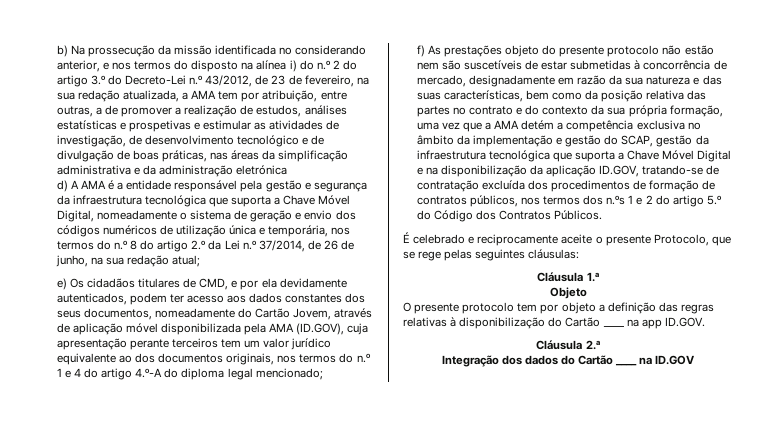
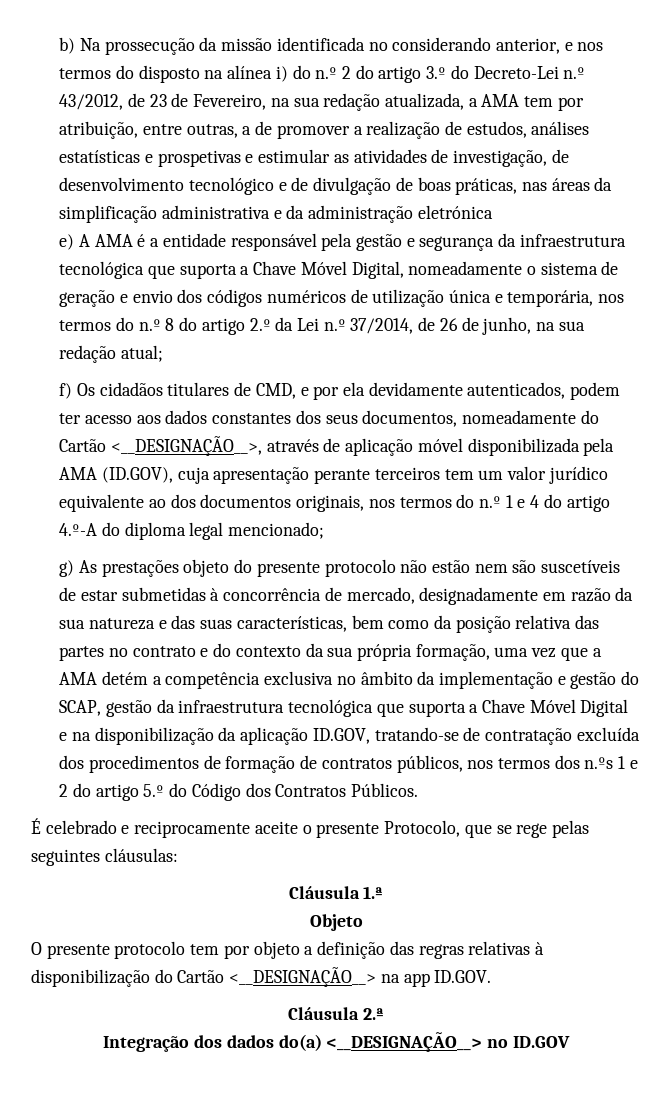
- b) Na prossecução da missão identificada no considerando anterior, e nos termos do disposto na alínea i) do n.º 2 do artigo 3.º do Decreto-Lei n.º 43/2012, de 23 de fevereiro, na sua redação atualizada, a AMA tem por atribuição, entre outras, a de promover a realização de estudos, análises estatísticas e prospetivas e estimular as atividades de investigação, de desenvolvimento tecnológico e de divulgação de boas práticas, nas áreas da simplificação administrativa e da administração eletrónica
+ b) Na prossecução da missão identificada no considerando anterior, e nos termos do disposto na alínea i) do n.º 2 do artigo 3.º do Decreto-Lei n.º 43/2012, de 23 de Fevereiro, na sua redação atualizada, a AMA tem por atribuição, entre outras, a de promover a realização de estudos, análises estatísticas e prospetivas e estimular as atividades de investigação, de desenvolvimento tecnológico e de divulgação de boas práticas, nas áreas da simplificação administrativa e da administração eletrónica
- d) A AMA é a entidade responsável pela gestão e segurança da infraestrutura tecnológica que suporta a Chave Móvel Digital, nomeadamente o sistema de geração e envio dos códigos numéricos de utilização única e temporária, nos termos do n.º 8 do artigo 2.º da Lei n.º 37/2014, de 26 de junho, na sua redação atual;
+ e) A AMA é a entidade responsável pela gestão e segurança da infraestrutura tecnológica que suporta a Chave Móvel Digital, nomeadamente o sistema de geração e envio dos códigos numéricos de utilização única e temporária, nos termos do n.º 8 do artigo 2.º da Lei n.º 37/2014, de 26 de junho, na sua redação atual;
- e) Os cidadãos titulares de CMD, e por ela devidamente autenticados, podem ter acesso aos dados constantes dos seus documentos, nomeadamente do Cartão Jovem, através de aplicação móvel disponibilizada pela AMA (ID.GOV), cuja apresentação perante terceiros tem um valor jurídico equivalente ao dos documentos originais, nos termos do n.º 1 e 4 do artigo 4.º-A do diploma legal mencionado;
+ f) Os cidadãos titulares de CMD, e por ela devidamente autenticados, podem ter acesso aos dados constantes dos seus documentos, nomeadamente do Cartão <__DESIGNAÇÃO__>, através de aplicação móvel disponibilizada pela AMA (ID.GOV), cuja apresentação perante terceiros tem um valor jurídico equivalente ao dos documentos originais, nos termos do n.º 1 e 4 do artigo 4.º-A do diploma legal mencionado;
- f) As prestações objeto do presente protocolo não estão nem são suscetíveis de estar submetidas à concorrência de mercado, designadamente em razão da sua natureza e das suas características, bem como da posição relativa das partes no contrato e do contexto da sua própria formação, uma vez que a AMA detém a competência exclusiva no âmbito da implementação e gestão do SCAP, gestão da infraestrutura tecnológica que suporta a Chave Móvel Digital e na disponibilização da aplicação ID.GOV, tratando-se de contratação excluída dos procedimentos de formação de contratos públicos, nos termos dos n.ºs 1 e 2 do artigo 5.º do Código dos Contratos Públicos.
+ g) As prestações objeto do presente protocolo não estão nem são suscetíveis de estar submetidas à concorrência de mercado, designadamente em razão da sua natureza e das suas características, bem como da posição relativa das partes no contrato e do contexto da sua própria formação, uma vez que a AMA detém a competência exclusiva no âmbito da implementação e gestão do SCAP, gestão da infraestrutura tecnológica que suporta a Chave Móvel Digital e na disponibilização da aplicação ID.GOV, tratando-se de contratação excluída dos procedimentos de formação de contratos públicos, nos termos dos n.ºs 1 e 2 do artigo 5.º do Código dos Contratos Públicos.
- O presente protocolo tem por objeto a definição das regras relativas à disponibilização do Cartão ____ na app ID.GOV.
+ O presente protocolo tem por objeto a definição das regras relativas à disponibilização do Cartão <__DESIGNAÇÃO__> na app ID.GOV.
- Integração dos dados do Cartão ____ na ID.GOV
+ Integração dos dados do(a) <__DESIGNAÇÃO__> no ID.GOV

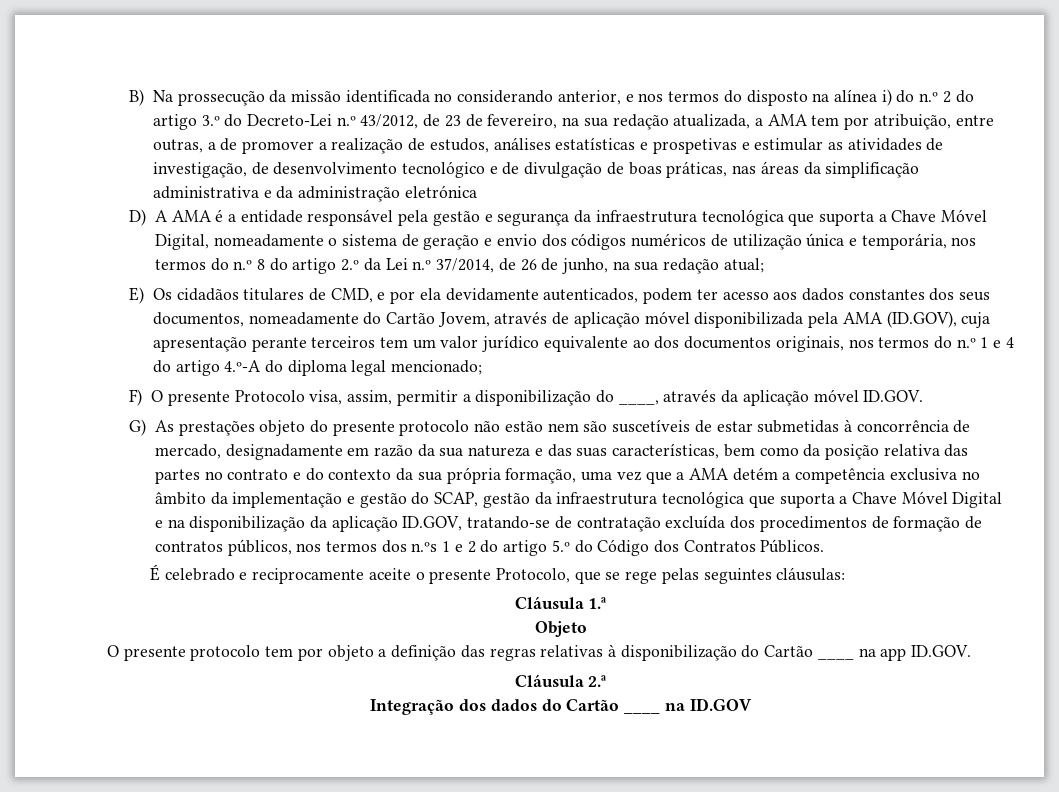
- b) Na prossecução da missão identificada no considerando anterior, e nos termos do disposto na alínea i) do n.º 2 do artigo 3.º do Decreto-Lei n.º 43/2012, de 23 de Fevereiro, na sua redação atualizada, a AMA tem por atribuição, entre outras, a de promover a realização de estudos, análises estatísticas e prospetivas e estimular as atividades de investigação, de desenvolvimento tecnológico e de divulgação de boas práticas, nas áreas da simplificação administrativa e da administração eletrónica
+ B) Na prossecução da missão identificada no considerando anterior, e nos termos do disposto na alínea i) do n.º 2 do artigo 3.º do Decreto-Lei n.º 43/2012, de 23 de fevereiro, na sua redação atualizada, a AMA tem por atribuição, entre outras, a de promover a realização de estudos, análises estatísticas e prospetivas e estimular as atividades de investigação, de desenvolvimento tecnológico e de divulgação de boas práticas, nas áreas da simplificação administrativa e da administração eletrónica
- e) A AMA é a entidade responsável pela gestão e segurança da infraestrutura tecnológica que suporta a Chave Móvel Digital, nomeadamente o sistema de geração e envio dos códigos numéricos de utilização única e temporária, nos termos do n.º 8 do artigo 2.º da Lei n.º 37/2014, de 26 de junho, na sua redação atual;
+ D) A AMA é a entidade responsável pela gestão e segurança da infraestrutura tecnológica que suporta a Chave Móvel Digital, nomeadamente o sistema de geração e envio dos códigos numéricos de utilização única e temporária, nos termos do n.º 8 do artigo 2.º da Lei n.º 37/2014, de 26 de junho, na sua redação atual;
- f) Os cidadãos titulares de CMD, e por ela devidamente autenticados, podem ter acesso aos dados constantes dos seus documentos, nomeadamente do Cartão <__DESIGNAÇÃO__>, através de aplicação móvel disponibilizada pela AMA (ID.GOV), cuja apresentação perante terceiros tem um valor jurídico equivalente ao dos documentos originais, nos termos do n.º 1 e 4 do artigo 4.º-A do diploma legal mencionado;
+ E) Os cidadãos titulares de CMD, e por ela devidamente autenticados, podem ter acesso aos dados constantes dos seus documentos, nomeadamente do Cartão Jovem, através de aplicação móvel disponibilizada pela AMA (ID.GOV), cuja apresentação perante terceiros tem um valor jurídico equivalente ao dos documentos originais, nos termos do n.º 1 e 4 do artigo 4.º-A do diploma legal mencionado;
- g) As prestações objeto do presente protocolo não estão nem são suscetíveis de estar submetidas à concorrência de mercado, designadamente em razão da sua natureza e das suas características, bem como da posição relativa das partes no contrato e do contexto da sua própria formação, uma vez que a AMA detém a competência exclusiva no âmbito da implementação e gestão do SCAP, gestão da infraestrutura tecnológica que suporta a Chave Móvel Digital e na disponibilização da aplicação ID.GOV, tratando-se de contratação excluída dos procedimentos de formação de contratos públicos, nos termos dos n.ºs 1 e 2 do artigo 5.º do Código dos Contratos Públicos.
+ F) O presente Protocolo visa, assim, permitir a disponibilização do ____, através da aplicação móvel ID.GOV.
+ G) As prestações objeto do presente protocolo não estão nem são suscetíveis de estar submetidas à concorrência de mercado, designadamente em razão da sua natureza e das suas características, bem como da posição relativa das partes no contrato e do contexto da sua própria formação, uma vez que a AMA detém a competência exclusiva no âmbito da implementação e gestão do SCAP, gestão da infraestrutura tecnológica que suporta a Chave Móvel Digital e na disponibilização da aplicação ID.GOV, tratando-se de contratação excluída dos procedimentos de formação de contratos públicos, nos termos dos n.ºs 1 e 2 do artigo 5.º do Código dos Contratos Públicos.
- O presente protocolo tem por objeto a definição das regras relativas à disponibilização do Cartão <__DESIGNAÇÃO__> na app ID.GOV.
+ O presente protocolo tem por objeto a definição das regras relativas à disponibilização do Cartão ____ na app ID.GOV.
- Integração dos dados do(a) <__DESIGNAÇÃO__> no ID.GOV
+ Integração dos dados do Cartão ____ na ID.GOV

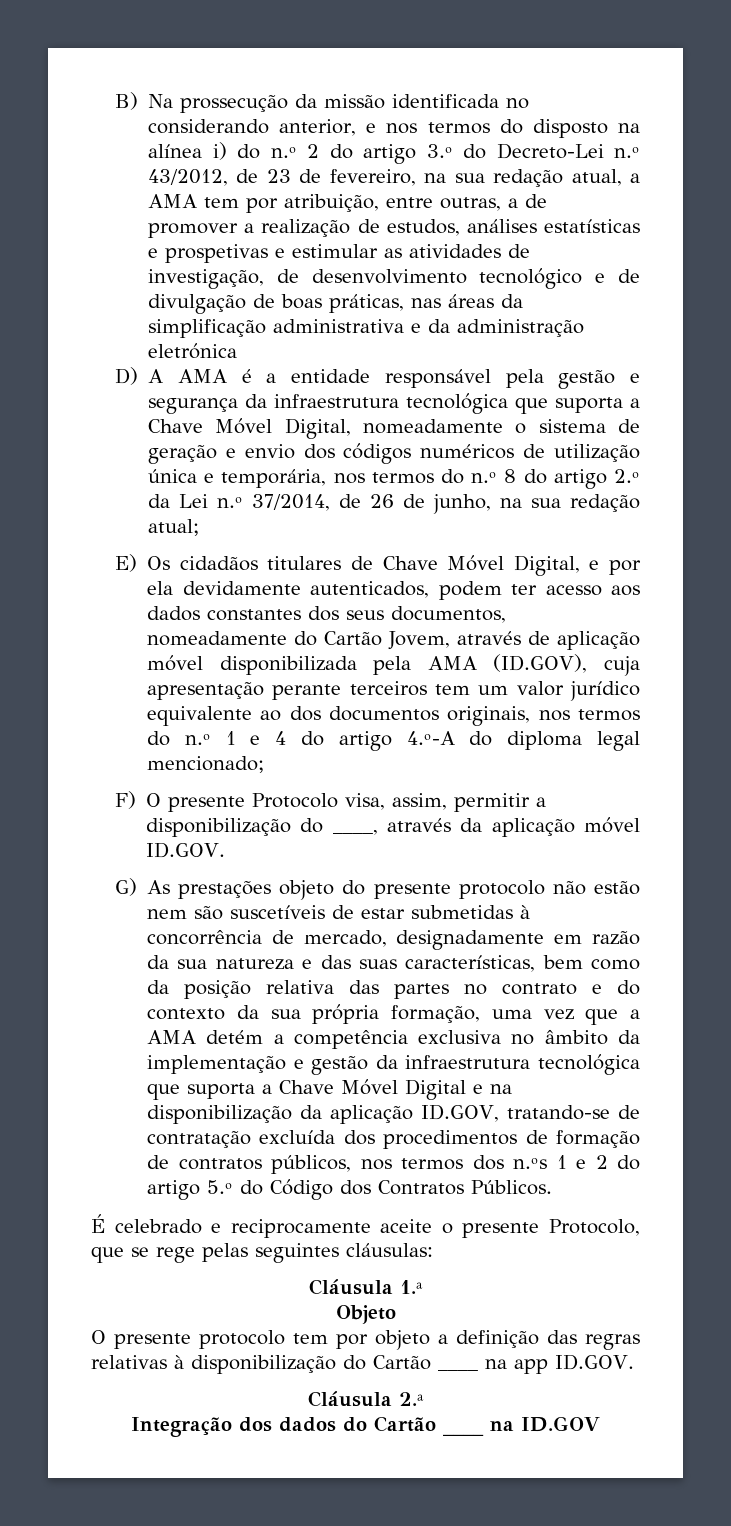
- B) Na prossecução da missão identificada no considerando anterior, e nos termos do disposto na alínea i) do n.º 2 do artigo 3.º do Decreto-Lei n.º 43/2012, de 23 de fevereiro, na sua redação atualizada, a AMA tem por atribuição, entre outras, a de promover a realização de estudos, análises estatísticas e prospetivas e estimular as atividades de investigação, de desenvolvimento tecnológico e de divulgação de boas práticas, nas áreas da simplificação administrativa e da administração eletrónica
+ B) Na prossecução da missão identificada no considerando anterior, e nos termos do disposto na alínea i) do n.º 2 do artigo 3.º do Decreto-Lei n.º 43/2012, de 23 de fevereiro, na sua redação atual, a AMA tem por atribuição, entre outras, a de promover a realização de estudos, análises estatísticas e prospetivas e estimular as atividades de investigação, de desenvolvimento tecnológico e de divulgação de boas práticas, nas áreas da simplificação administrativa e da administração eletrónica
- E) Os cidadãos titulares de CMD, e por ela devidamente autenticados, podem ter acesso aos dados constantes dos seus documentos, nomeadamente do Cartão Jovem, através de aplicação móvel disponibilizada pela AMA (ID.GOV), cuja apresentação perante terceiros tem um valor jurídico equivalente ao dos documentos originais, nos termos do n.º 1 e 4 do artigo 4.º-A do diploma legal mencionado;
+ E) Os cidadãos titulares de Chave Móvel Digital, e por ela devidamente autenticados, podem ter acesso aos dados constantes dos seus documentos, nomeadamente do Cartão Jovem, através de aplicação móvel disponibilizada pela AMA (ID.GOV), cuja apresentação perante terceiros tem um valor jurídico equivalente ao dos documentos originais, nos termos do n.º 1 e 4 do artigo 4.º-A do diploma legal mencionado;
- G) As prestações objeto do presente protocolo não estão nem são suscetíveis de estar submetidas à concorrência de mercado, designadamente em razão da sua natureza e das suas características, bem como da posição relativa das partes no contrato e do contexto da sua própria formação, uma vez que a AMA detém a competência exclusiva no âmbito da implementação e gestão do SCAP, gestão da infraestrutura tecnológica que suporta a Chave Móvel Digital e na disponibilização da aplicação ID.GOV, tratando-se de contratação excluída dos procedimentos de formação de contratos públicos, nos termos dos n.ºs 1 e 2 do artigo 5.º do Código dos Contratos Públicos.
+ G) As prestações objeto do presente protocolo não estão nem são suscetíveis de estar submetidas à concorrência de mercado, designadamente em razão da sua natureza e das suas características, bem como da posição relativa das partes no contrato e do contexto da sua própria formação, uma vez que a AMA detém a competência exclusiva no âmbito da implementação e gestão da infraestrutura tecnológica que suporta a Chave Móvel Digital e na disponibilização da aplicação ID.GOV, tratando-se de contratação excluída dos procedimentos de formação de contratos públicos, nos termos dos n.ºs 1 e 2 do artigo 5.º do Código dos Contratos Públicos.

